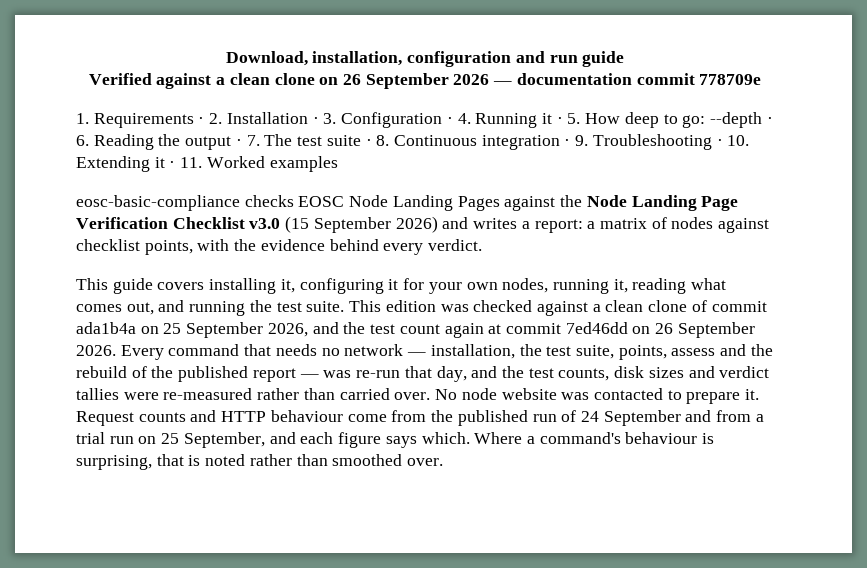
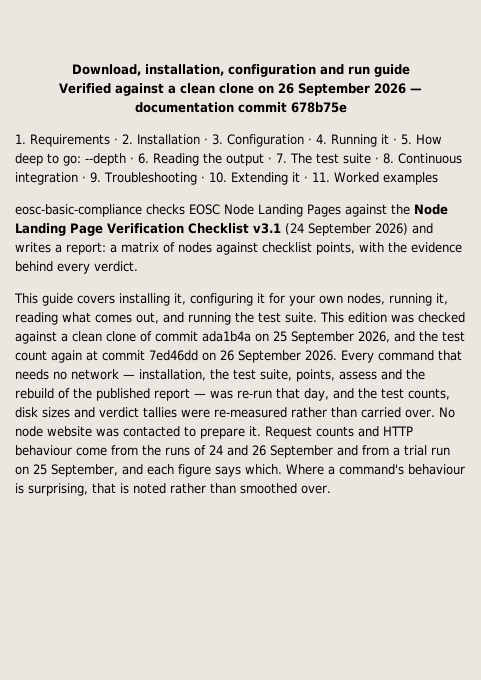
- Verified against a clean clone on 26 September 2026 — documentation commit 778709e
+ Verified against a clean clone on 26 September 2026 — documentation commit 678b75e
- eosc-basic-compliance checks EOSC Node Landing Pages against the Node Landing Page Verification Checklist v3.0 (15 September 2026) and writes a report: a matrix of nodes against checklist points, with the evidence behind every verdict.
+ eosc-basic-compliance checks EOSC Node Landing Pages against the Node Landing Page Verification Checklist v3.1 (24 September 2026) and writes a report: a matrix of nodes against checklist points, with the evidence behind every verdict.
- Request counts and HTTP behaviour come from the published run of 24 September and from a trial run on 25 September, and each figure says which.
+ Request counts and HTTP behaviour come from the runs of 24 and 26 September and from a trial run on 25 September, and each figure says which.

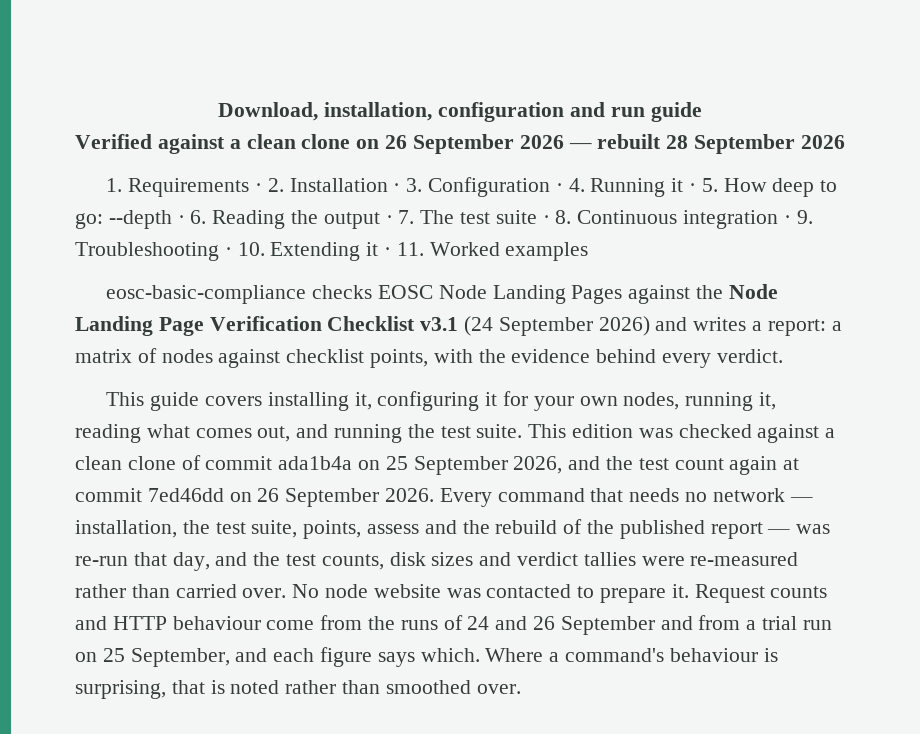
- Verified against a clean clone on 26 September 2026 — documentation commit 678b75e
+ Verified against a clean clone on 26 September 2026 — rebuilt 28 September 2026

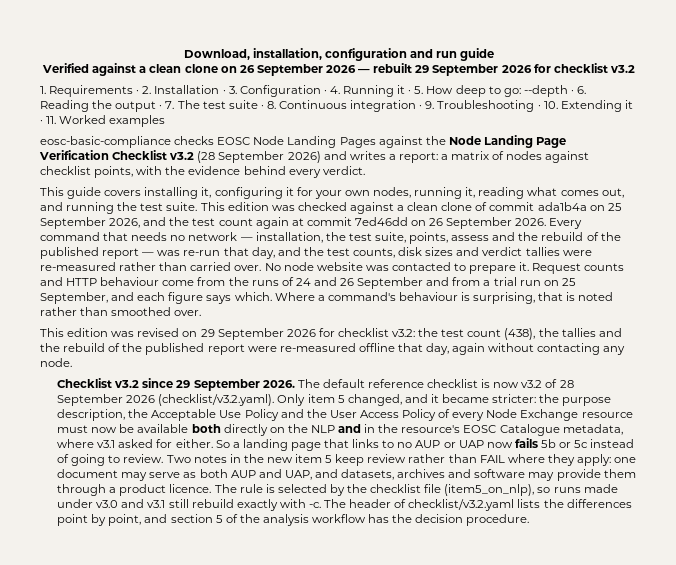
- Verified against a clean clone on 26 September 2026 — rebuilt 28 September 2026
+ Verified against a clean clone on 26 September 2026 — rebuilt 29 September 2026 for checklist v3.2
- eosc-basic-compliance checks EOSC Node Landing Pages against the Node Landing Page Verification Checklist v3.1 (24 September 2026) and writes a report: a matrix of nodes against checklist points, with the evidence behind every verdict.
+ eosc-basic-compliance checks EOSC Node Landing Pages against the Node Landing Page Verification Checklist v3.2 (28 September 2026) and writes a report: a matrix of nodes against checklist points, with the evidence behind every verdict.
+ This edition was revised on 29 September 2026 for checklist v3.2: the test count (438), the tallies and the rebuild of the published report were re-measured offline that day, again without contacting any node.
+ Checklist v3.2 since 29 September 2026. The default reference checklist is now v3.2 of 28 September 2026 (checklist/v3.2.yaml). Only item 5 changed, and it became stricter: the purpose description, the Acceptable Use Policy and the User Access Policy of every Node Exchange resource must now be available both directly on the NLP and in the resource's EOSC Catalogue metadata, where v3.1 asked for either. So a landing page that links to no AUP or UAP now fails 5b or 5c instead of going to review. Two notes in the new item 5 keep review rather than FAIL where they apply: one document may serve as both AUP and UAP, and datasets, archives and software may provide them through a product licence. The rule is selected by the checklist file (item5_on_nlp), so runs made under v3.0 and v3.1 still rebuild exactly with -c. The header of checklist/v3.2.yaml lists the differences point by point, and section 5 of the analysis workflow has the decision procedure.

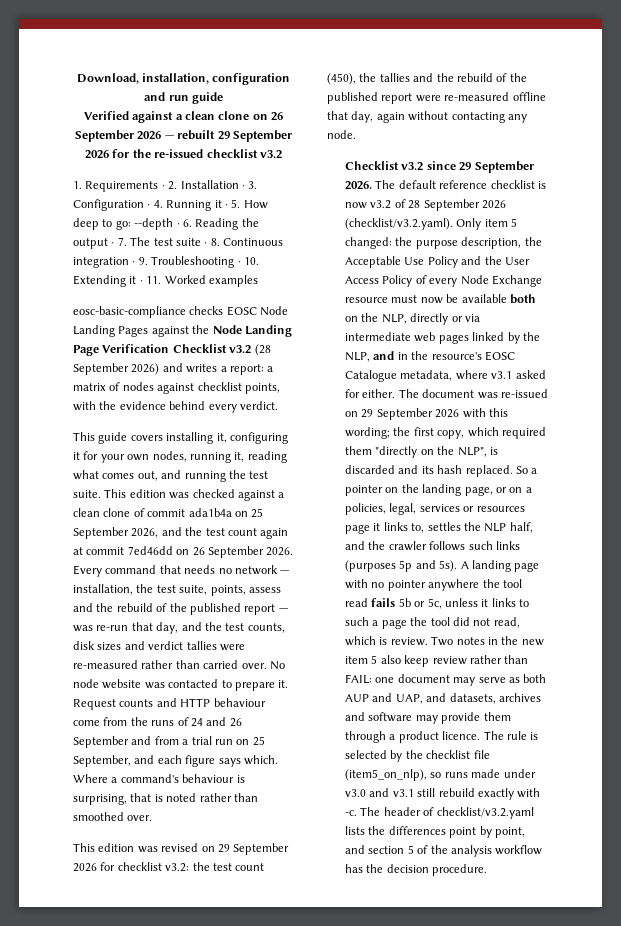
- Verified against a clean clone on 26 September 2026 — rebuilt 29 September 2026 for checklist v3.2
+ Verified against a clean clone on 26 September 2026 — rebuilt 29 September 2026 for the re-issued checklist v3.2
- This edition was revised on 29 September 2026 for checklist v3.2: the test count (438), the tallies and the rebuild of the published report were re-measured offline that day, again without contacting any node.
+ This edition was revised on 29 September 2026 for checklist v3.2: the test count (450), the tallies and the rebuild of the published report were re-measured offline that day, again without contacting any node.
- The default reference checklist is now v3.2 of 28 September 2026 (checklist/v3.2.yaml). Only item 5 changed, and it became stricter: the purpose description, the Acceptable Use Policy and the User Access Policy of every Node Exchange resource must now be available both directly on the NLP and in the resource's EOSC Catalogue metadata, where v3.1 asked for either.
+ The default reference checklist is now v3.2 of 28 September 2026 (checklist/v3.2.yaml). Only item 5 changed: the purpose description, the Acceptable Use Policy and the User Access Policy of every Node Exchange resource must now be available both on the NLP, directly or via intermediate web pages linked by the NLP, and in the resource's EOSC Catalogue metadata, where v3.1 asked for either.
- So a landing page that links to no AUP or UAP now fails 5b or 5c instead of going to review.
+ The document was re-issued on 29 September 2026 with this wording; the first copy, which required them "directly on the NLP", is discarded and its hash replaced. So a pointer on the landing page, or on a policies, legal, services or resources page it links to, settles the NLP half, and the crawler follows such links (purposes 5p and 5s). A landing page with no pointer anywhere the tool read fails 5b or 5c, unless it links to such a page the tool did not read, which is review.
- Two notes in the new item 5 keep review rather than FAIL where they apply: one document may serve as both AUP and UAP, and datasets, archives and software may provide them through a product licence.
+ Two notes in the new item 5 also keep review rather than FAIL: one document may serve as both AUP and UAP, and datasets, archives and software may provide them through a product licence.

